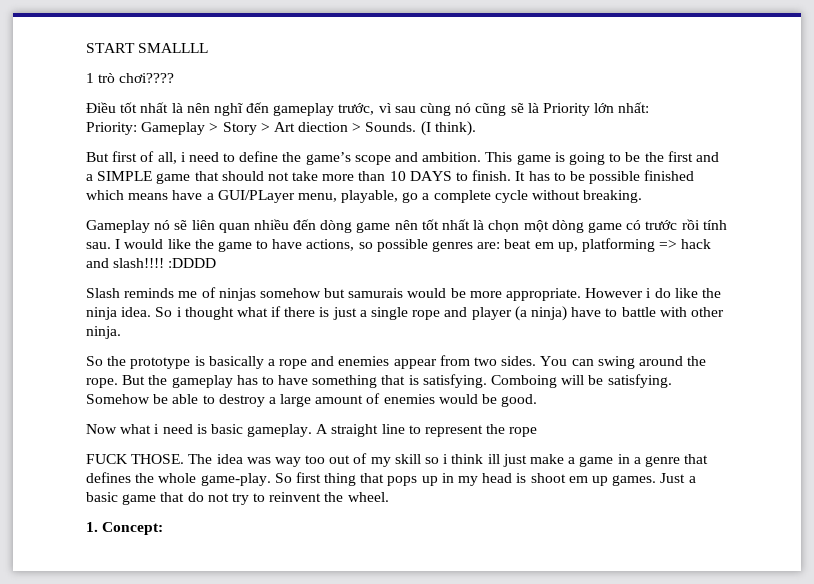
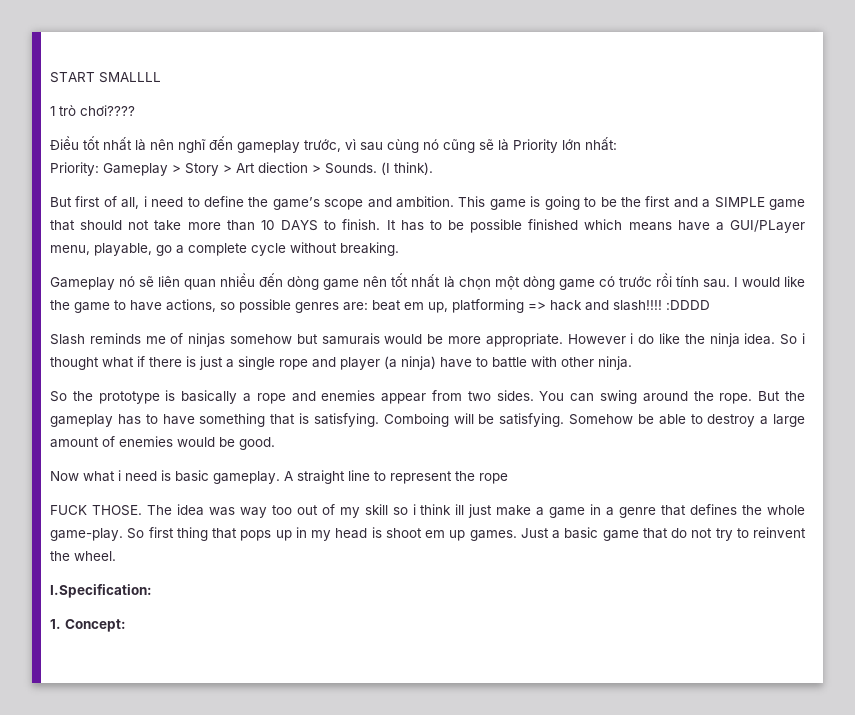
+ I.Specification:

